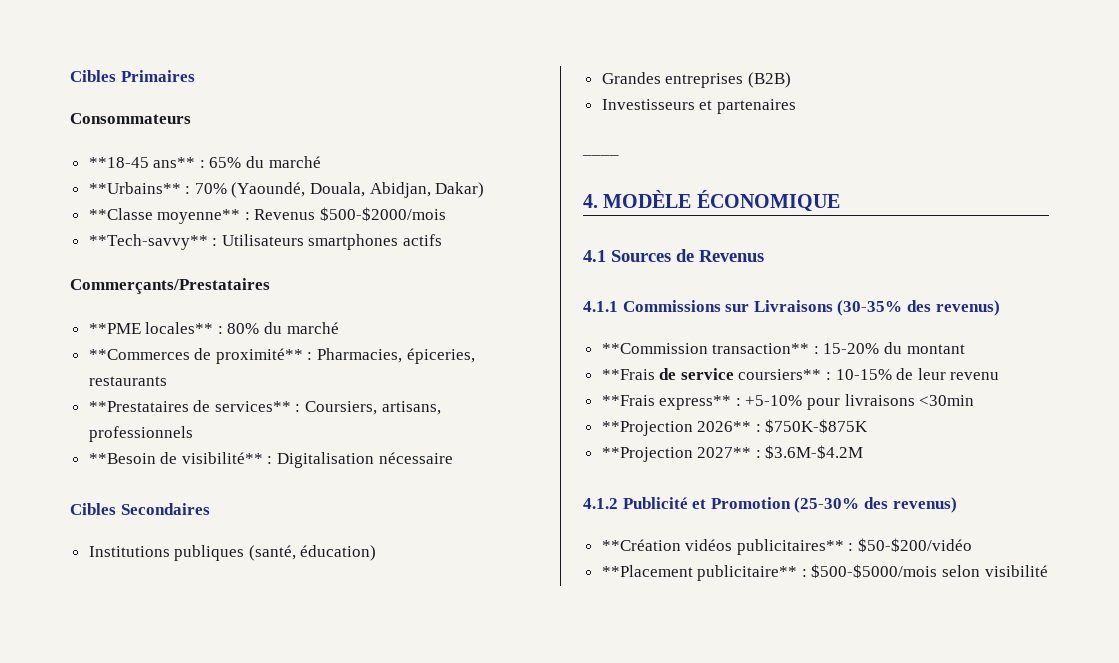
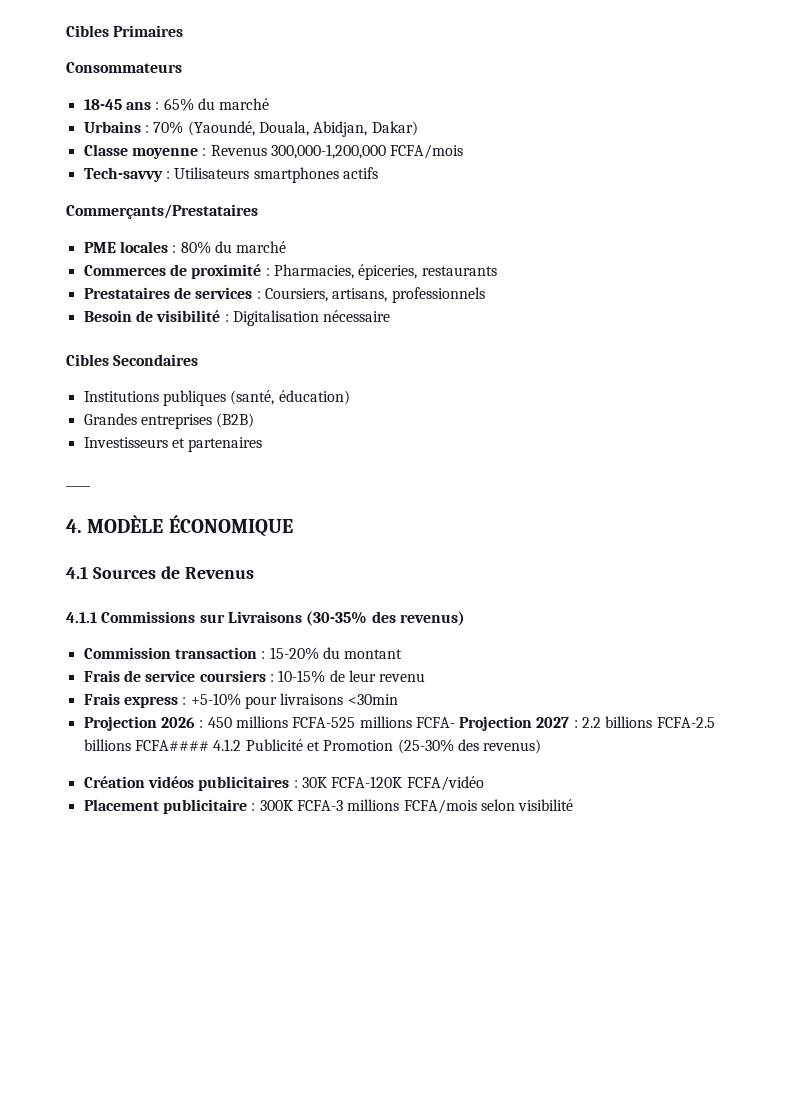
- **18-45 ans** : 65% du marché
+ 18-45 ans : 65% du marché
- **Urbains** : 70% (Yaoundé, Douala, Abidjan, Dakar)
+ Urbains : 70% (Yaoundé, Douala, Abidjan, Dakar)
- **Classe moyenne** : Revenus $500-$2000/mois
- **Tech-savvy** : Utilisateurs smartphones actifs
+ Classe moyenne : Revenus 300,000-1,200,000 FCFA/mois
+ Tech-savvy : Utilisateurs smartphones actifs
- **PME locales** : 80% du marché
+ PME locales : 80% du marché
- **Commerces de proximité** : Pharmacies, épiceries, restaurants
+ Commerces de proximité : Pharmacies, épiceries, restaurants
- **Prestataires de services** : Coursiers, artisans, professionnels
+ Prestataires de services : Coursiers, artisans, professionnels
- **Besoin de visibilité** : Digitalisation nécessaire
+ Besoin de visibilité : Digitalisation nécessaire
- **Commission transaction** : 15-20% du montant
+ Commission transaction : 15-20% du montant
- **Frais de service coursiers** : 10-15% de leur revenu
+ Frais de service coursiers : 10-15% de leur revenu
- **Frais express** : +5-10% pour livraisons <30min
+ Frais express : +5-10% pour livraisons <30min
- **Projection 2026** : $750K-$875K
- **Projection 2027** : $3.6M-$4.2M
- 4.1.2 Publicité et Promotion (25-30% des revenus)
+ Projection 2026 : 450 millions FCFA-525 millions FCFA- Projection 2027 : 2.2 billions FCFA-2.5 billions FCFA#### 4.1.2 Publicité et Promotion (25-30% des revenus)
- **Création vidéos publicitaires** : $50-$200/vidéo
- **Placement publicitaire** : $500-$5000/mois selon visibilité
+ Création vidéos publicitaires : 30K FCFA-120K FCFA/vidéo
+ Placement publicitaire : 300K FCFA-3 millions FCFA/mois selon visibilité

